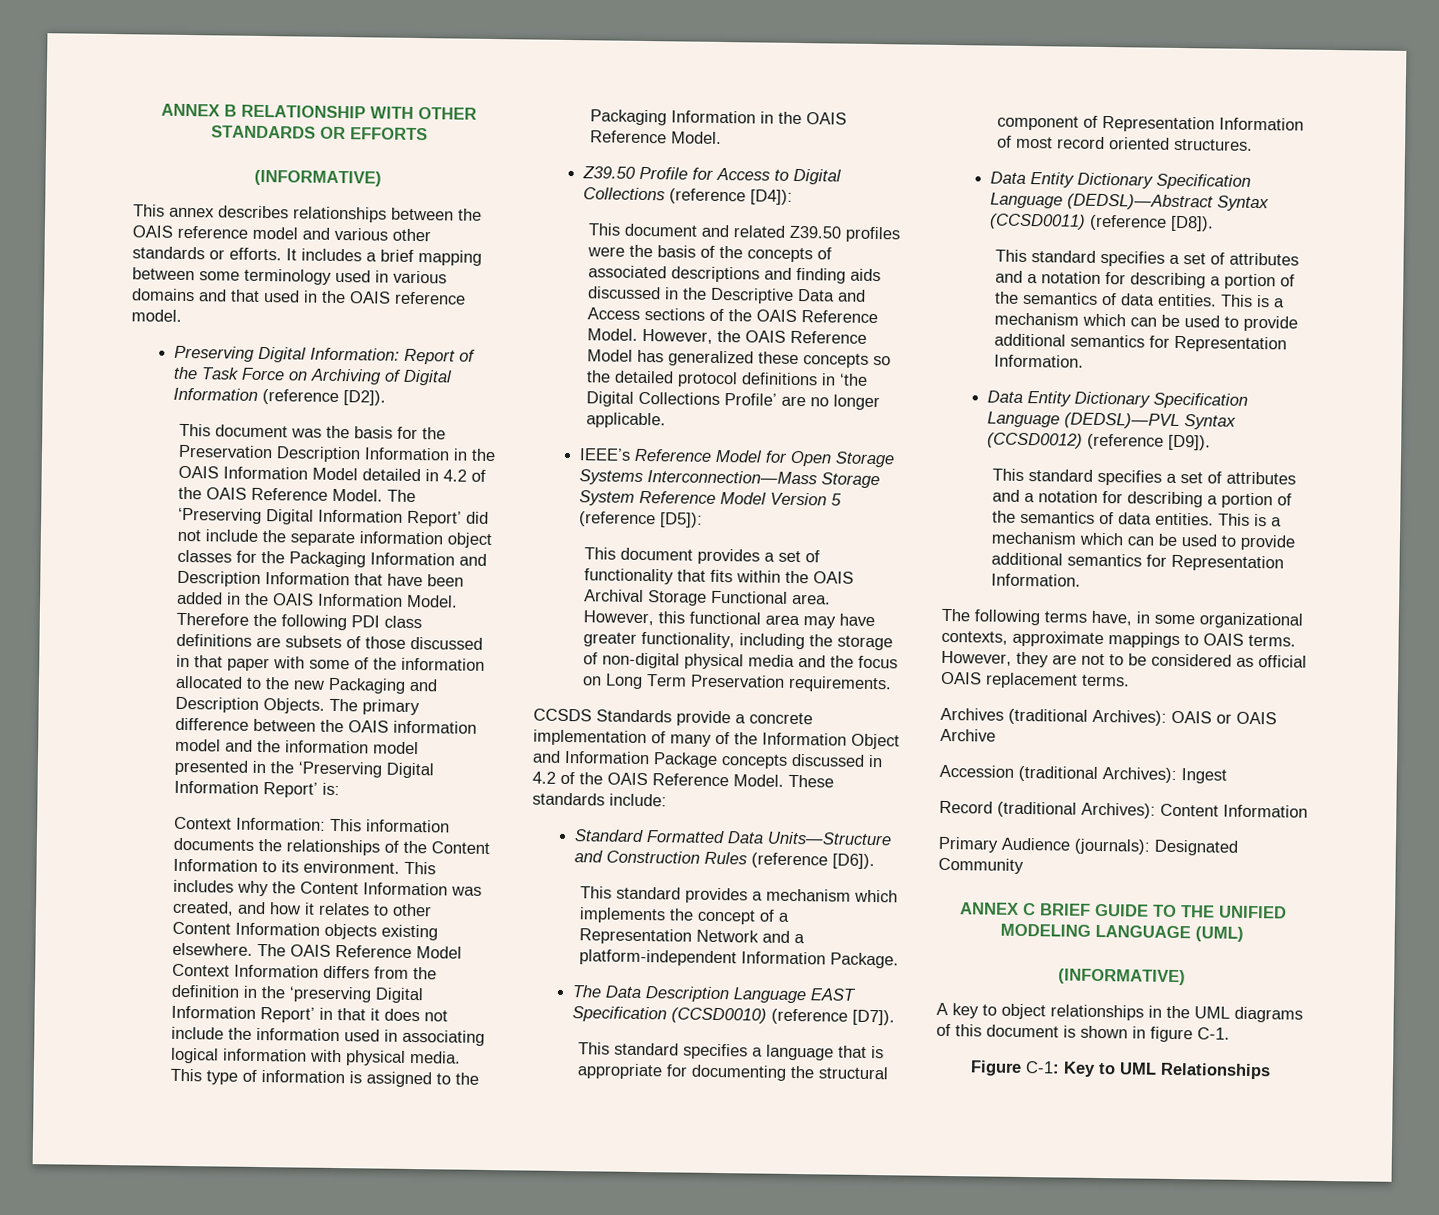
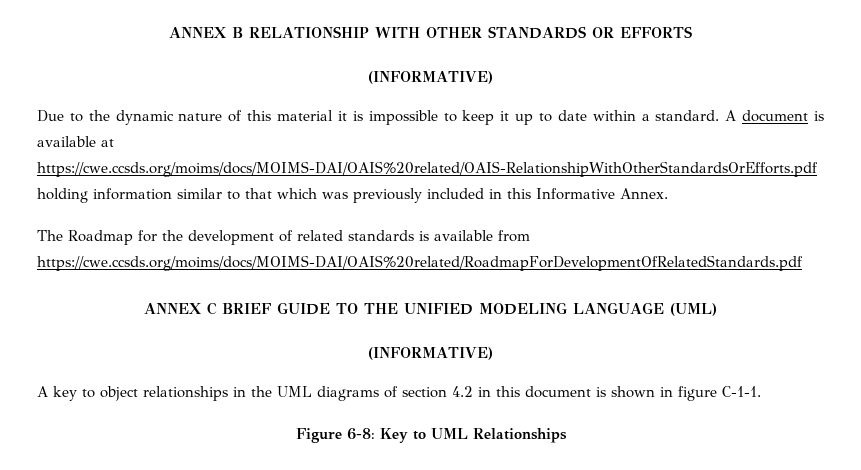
- This annex describes relationships between the OAIS reference model and various other standards or efforts. It includes a brief mapping between some terminology used in various domains and that used in the OAIS reference model.
- Preserving Digital Information: Report of the Task Force on Archiving of Digital Information (reference [D2]).
- This document was the basis for the Preservation Description Information in the OAIS Information Model detailed in 4.2 of the OAIS Reference Model. The ‘Preserving Digital Information Report’ did not include the separate information object classes for the Packaging Information and Description Information that have been added in the OAIS Information Model. Therefore the following PDI class definitions are subsets of those discussed in that paper with some of the information allocated to the new Packaging and Description Objects. The primary difference between the OAIS information model and the information model presented in the ‘Preserving Digital Information Report’ is:
- Context Information: This information documents the relationships of the Content Information to its environment. This includes why the Content Information was created, and how it relates to other Content Information objects existing elsewhere. The OAIS Reference Model Context Information differs from the definition in the ‘preserving Digital Information Report’ in that it does not include the information used in associating logical information with physical media. This type of information is assigned to the Packaging Information in the OAIS Reference Model.
- Z39.50 Profile for Access to Digital Collections (reference [D4]):
- This document and related Z39.50 profiles were the basis of the concepts of associated descriptions and finding aids discussed in the Descriptive Data and Access sections of the OAIS Reference Model. However, the OAIS Reference Model has generalized these concepts so the detailed protocol definitions in ‘the Digital Collections Profile’ are no longer applicable.
- IEEE’s Reference Model for Open Storage Systems Interconnection—Mass Storage System Reference Model Version 5 (reference [D5]):
- This document provides a set of functionality that fits within the OAIS Archival Storage Functional area. However, this functional area may have greater functionality, including the storage of non-digital physical media and the focus on Long Term Preservation requirements.
- CCSDS Standards provide a concrete implementation of many of the Information Object and Information Package concepts discussed in 4.2 of the OAIS Reference Model. These standards include:
- Standard Formatted Data Units—Structure and Construction Rules (reference [D6]).
- This standard provides a mechanism which implements the concept of a Representation Network and a platform-independent Information Package.
- The Data Description Language EAST Specification (CCSD0010) (reference [D7]).
- This standard specifies a language that is appropriate for documenting the structural component of Representation Information of most record oriented structures.
- Data Entity Dictionary Specification Language (DEDSL)—Abstract Syntax (CCSD0011) (reference [D8]).
- This standard specifies a set of attributes and a notation for describing a portion of the semantics of data entities. This is a mechanism which can be used to provide additional semantics for Representation Information.
- Data Entity Dictionary Specification Language (DEDSL)—PVL Syntax (CCSD0012) (reference [D9]).
- This standard specifies a set of attributes and a notation for describing a portion of the semantics of data entities. This is a mechanism which can be used to provide additional semantics for Representation Information.
- The following terms have, in some organizational contexts, approximate mappings to OAIS terms. However, they are not to be considered as official OAIS replacement terms.
- Archives (traditional Archives): OAIS or OAIS Archive
- Accession (traditional Archives): Ingest
- Record (traditional Archives): Content Information
- Primary Audience (journals): Designated Community
+ Due to the dynamic nature of this material it is impossible to keep it up to date within a standard. A document is available at https://cwe.ccsds.org/moims/docs/MOIMS-DAI/OAIS%20related/OAIS-RelationshipWithOtherStandardsOrEfforts.pdf holding information similar to that which was previously included in this Informative Annex.
+ The Roadmap for the development of related standards is available from https://cwe.ccsds.org/moims/docs/MOIMS-DAI/OAIS%20related/RoadmapForDevelopmentOfRelatedStandards.pdf
- A key to object relationships in the UML diagrams of this document is shown in figure C-1.
+ A key to object relationships in the UML diagrams of section 4.2 in this document is shown in figure C-1-1.
- Figure C-1: Key to UML Relationships
+ Figure 6-8: Key to UML Relationships

